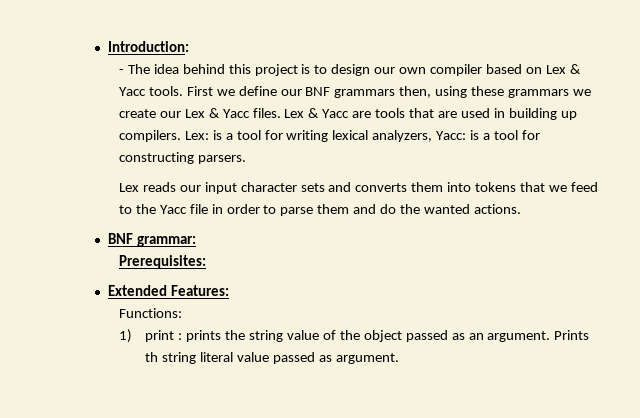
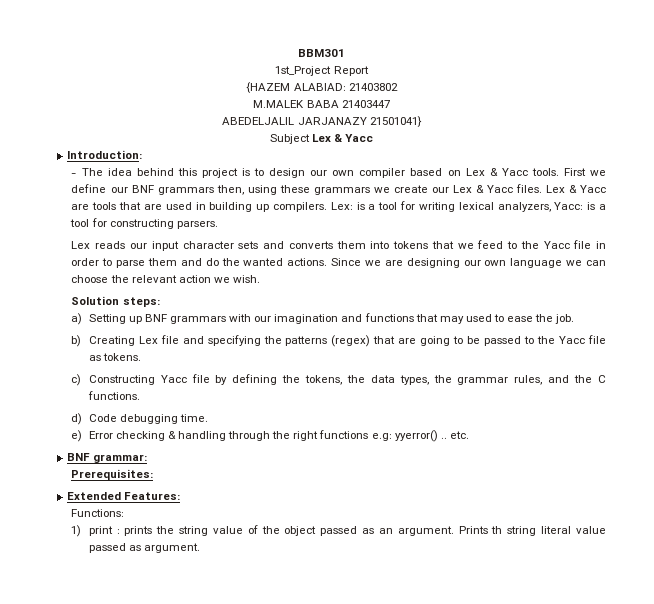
+ BBM301
+ 1st_Project Report
+ {HAZEM ALABIAD: 21403802
+ M.MALEK BABA 21403447
+ ABEDELJALIL JARJANAZY 21501041}
+ Subject Lex & Yacc
+ Since we are designing our own language we can choose the relevant action we wish.
+ Solution steps:
+ a) Setting up BNF grammars with our imagination and functions that may used to ease the job.
+ b) Creating Lex file and specifying the patterns (regex) that are going to be passed to the Yacc file as tokens.
+ c) Constructing Yacc file by defining the tokens, the data types, the grammar rules, and the C functions.
+ d) Code debugging time.
+ e) Error checking & handling through the right functions e.g: yyerror() .. etc.

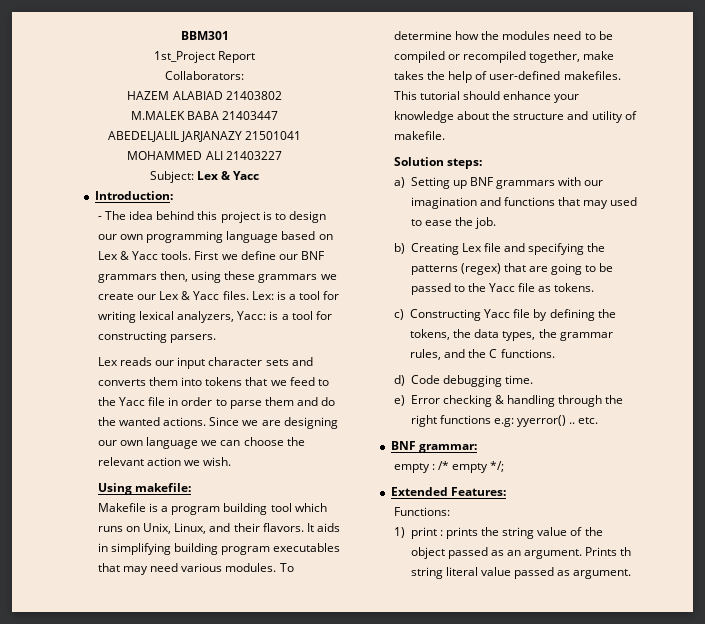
- {HAZEM ALABIAD: 21403802
+ Collaborators:
+ HAZEM ALABIAD 21403802
- ABEDELJALIL JARJANAZY 21501041}
- Subject Lex & Yacc
+ ABEDELJALIL JARJANAZY 21501041
+ MOHAMMED ALI 21403227
+ Subject: Lex & Yacc
- - The idea behind this project is to design our own compiler based on Lex & Yacc tools.
+ - The idea behind this project is to design our own programming language based on Lex & Yacc tools.
- Lex & Yacc are tools that are used in building up compilers.
+ Using makefile:
+ Makefile is a program building tool which runs on Unix, Linux, and their flavors. It aids in simplifying building program executables that may need various modules. To determine how the modules need to be compiled or recompiled together, make takes the help of user-defined makefiles. This tutorial should enhance your knowledge about the structure and utility of makefile.
- Prerequisites:
+ empty : /* empty */;

